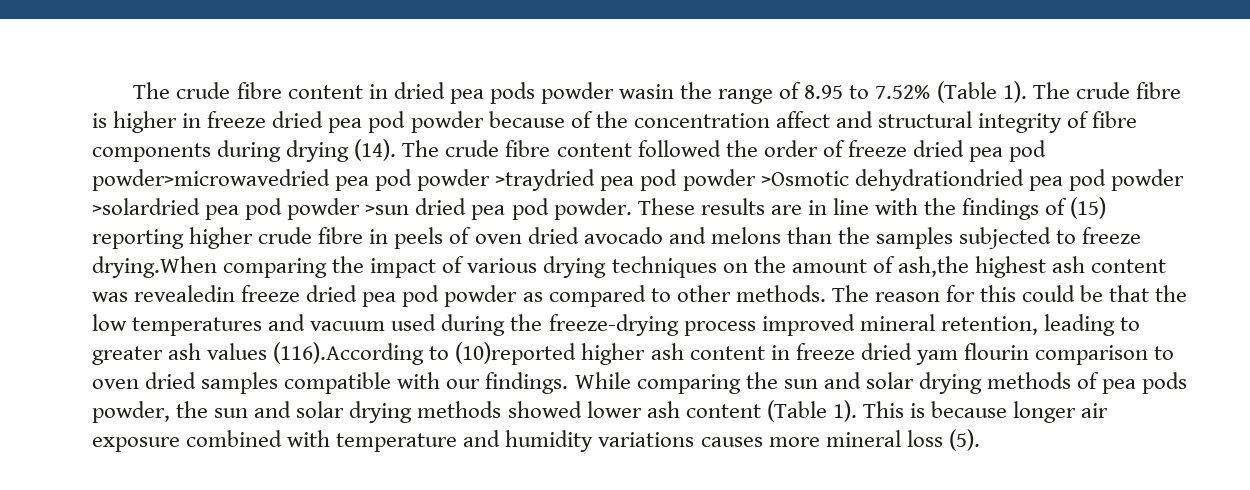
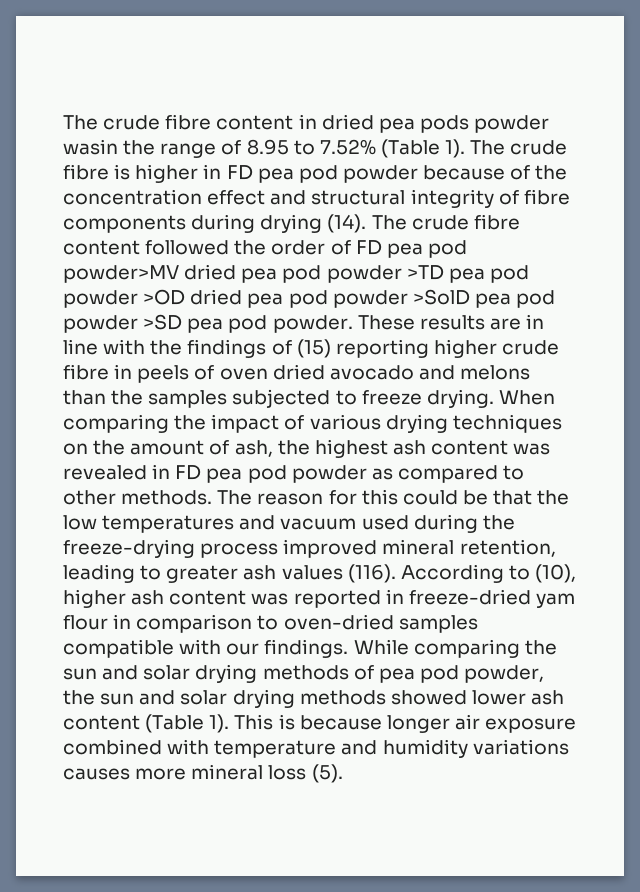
- The crude fibre is higher in freeze dried pea pod powder because of the concentration affect and structural integrity of fibre components during drying (14).
+ The crude fibre is higher in FD pea pod powder because of the concentration effect and structural integrity of fibre components during drying (14).
- The crude fibre content followed the order of freeze dried pea pod powder>microwavedried pea pod powder >traydried pea pod powder >Osmotic dehydrationdried pea pod powder >solardried pea pod powder >sun dried pea pod powder.
+ The crude fibre content followed the order of FD pea pod powder>MV dried pea pod powder >TD pea pod powder >OD dried pea pod powder >SolD pea pod powder >SD pea pod powder.
- These results are in line with the findings of (15) reporting higher crude fibre in peels of oven dried avocado and melons than the samples subjected to freeze drying.When comparing the impact of various drying techniques on the amount of ash,the highest ash content was revealedin freeze dried pea pod powder as compared to other methods.
+ These results are in line with the findings of (15) reporting higher crude fibre in peels of oven dried avocado and melons than the samples subjected to freeze drying. When comparing the impact of various drying techniques on the amount of ash, the highest ash content was revealed in FD pea pod powder as compared to other methods.
- The reason for this could be that the low temperatures and vacuum used during the freeze-drying process improved mineral retention, leading to greater ash values (116).According to (10)reported higher ash content in freeze dried yam flourin comparison to oven dried samples compatible with our findings.
+ The reason for this could be that the low temperatures and vacuum used during the freeze-drying process improved mineral retention, leading to greater ash values (116). According to (10), higher ash content was reported in freeze-dried yam flour in comparison to oven-dried samples compatible with our findings.
- While comparing the sun and solar drying methods of pea pods powder, the sun and solar drying methods showed lower ash content (Table 1).
+ While comparing the sun and solar drying methods of pea pod powder, the sun and solar drying methods showed lower ash content (Table 1).

